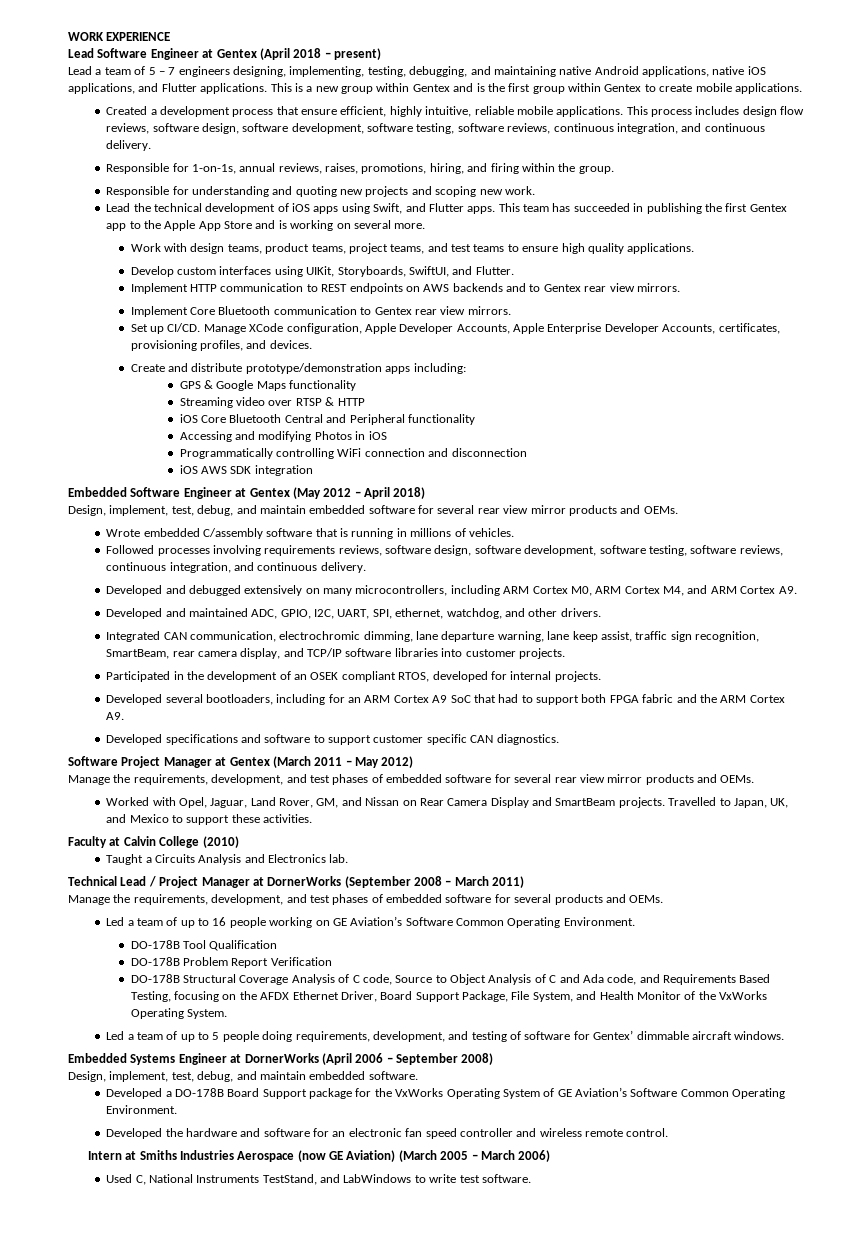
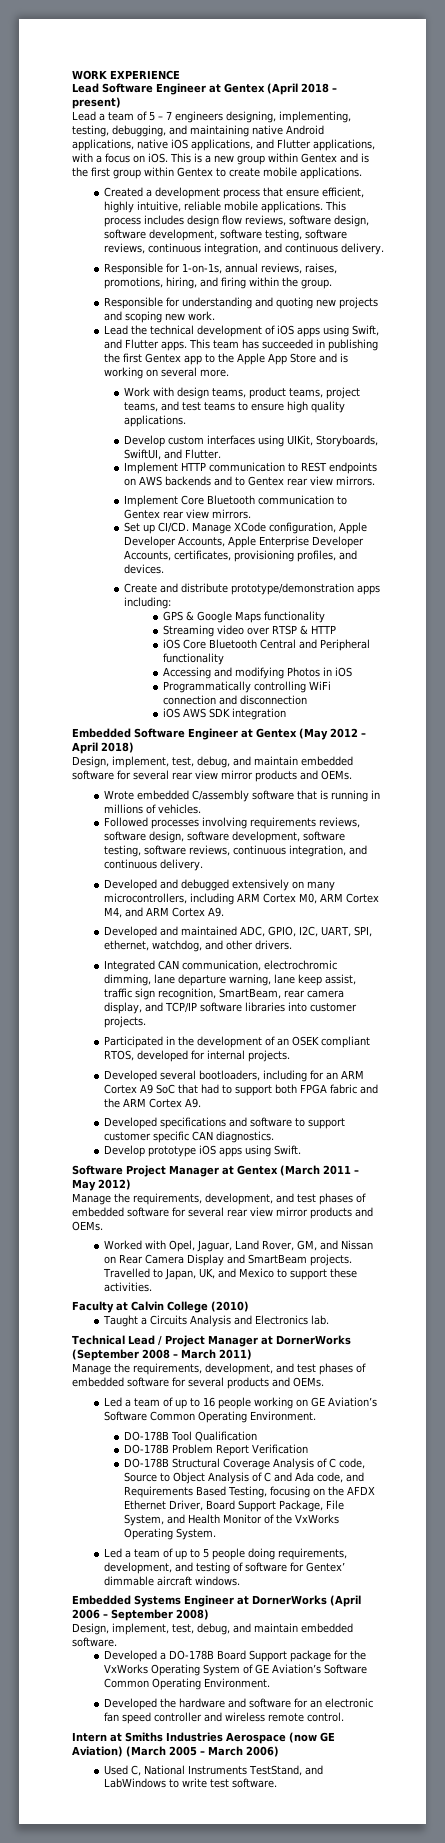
- Lead a team of 5 – 7 engineers designing, implementing, testing, debugging, and maintaining native Android applications, native iOS applications, and Flutter applications.
+ Lead a team of 5 – 7 engineers designing, implementing, testing, debugging, and maintaining native Android applications, native iOS applications, and Flutter applications, with a focus on iOS.
+ Develop prototype iOS apps using Swift.

